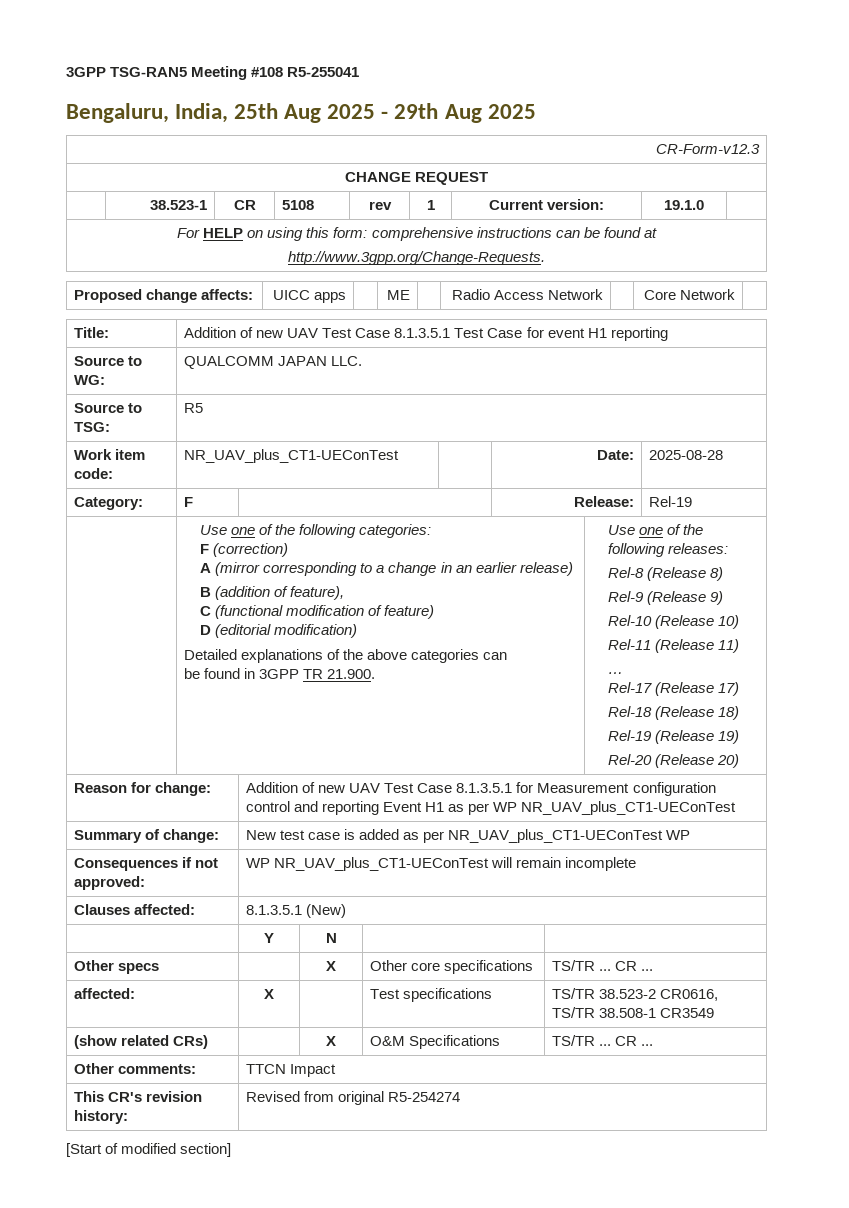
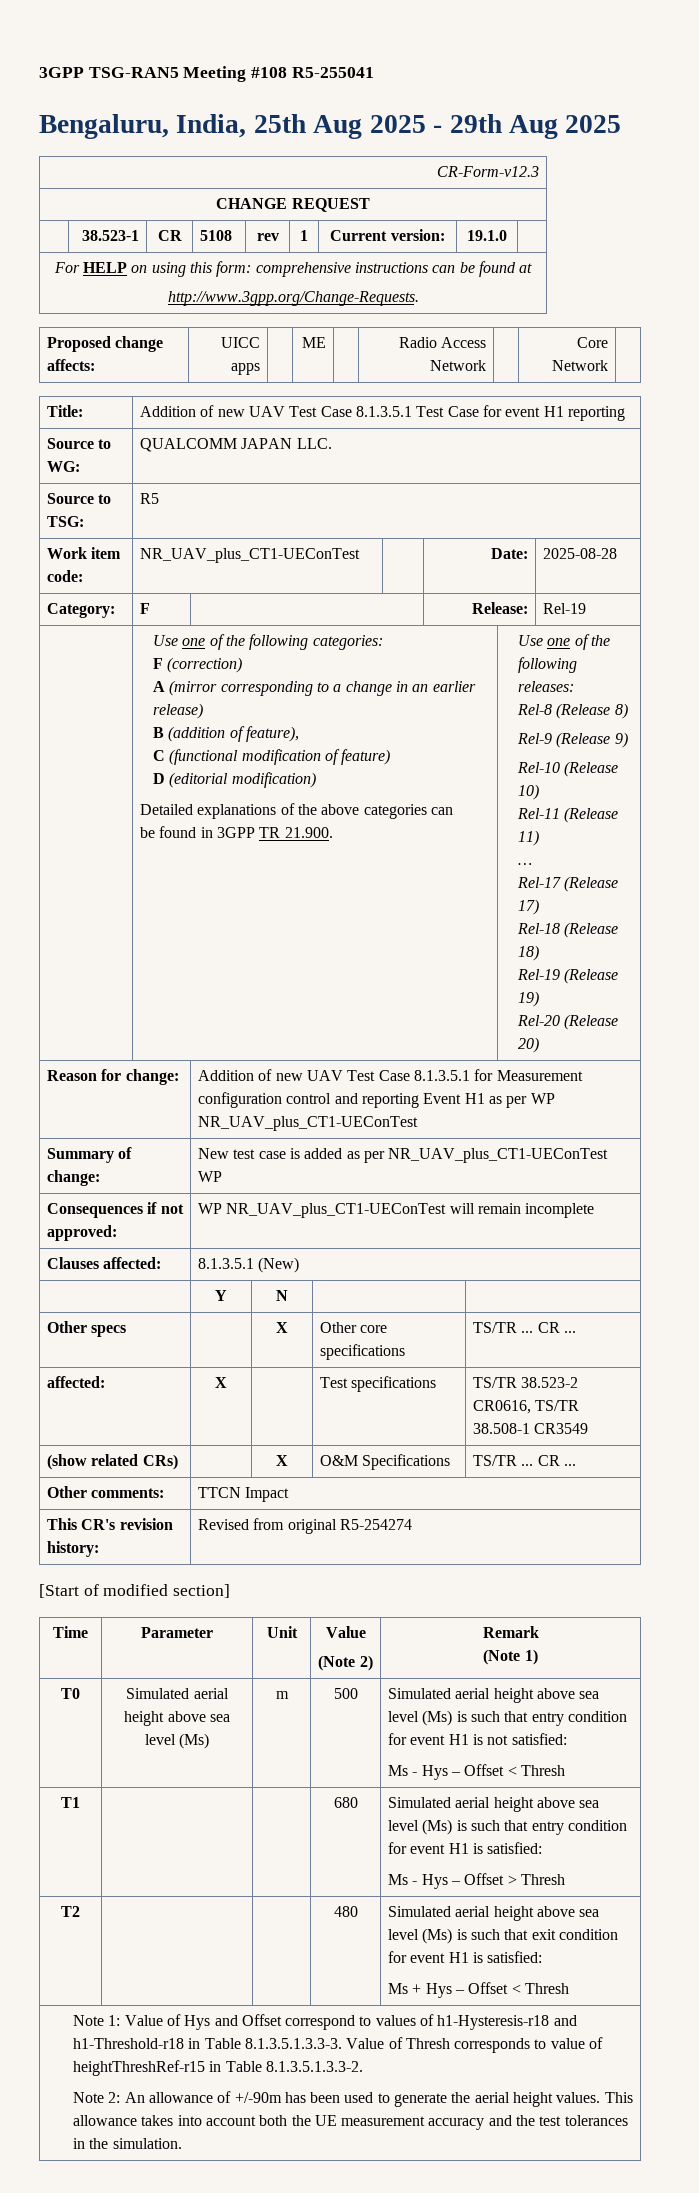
+ Time | Parameter | Unit | Value
+ (Note 2) | Remark
+ (Note 1)
+ T0 | Simulated aerial height above sea level (Ms) | m | 500 | Simulated aerial height above sea level (Ms) is such that entry condition for event H1 is not satisfied:
+ Ms - Hys – Offset < Thresh
+ T1 | | | 680 | Simulated aerial height above sea level (Ms) is such that entry condition for event H1 is satisfied:
+ Ms - Hys – Offset > Thresh
+ T2 | | | 480 | Simulated aerial height above sea level (Ms) is such that exit condition for event H1 is satisfied:
+ Ms + Hys – Offset < Thresh
+ Note 1: Value of Hys and Offset correspond to values of h1-Hysteresis-r18 and h1-Threshold-r18 in Table 8.1.3.5.1.3.3-3. Value of Thresh corresponds to value of heightThreshRef-r15 in Table 8.1.3.5.1.3.3-2.
+ Note 2: An allowance of +/-90m has been used to generate the aerial height values. This allowance takes into account both the UE measurement accuracy and the test tolerances in the simulation.

